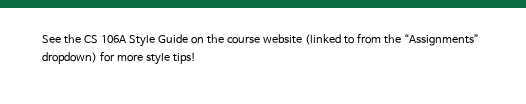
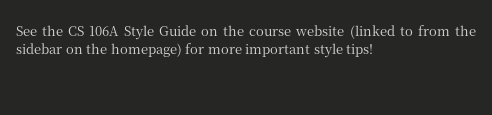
- See the CS 106A Style Guide on the course website (linked to from the “Assignments” dropdown) for more style tips!
+ See the CS 106A Style Guide on the course website (linked to from the sidebar on the homepage) for more important style tips!

